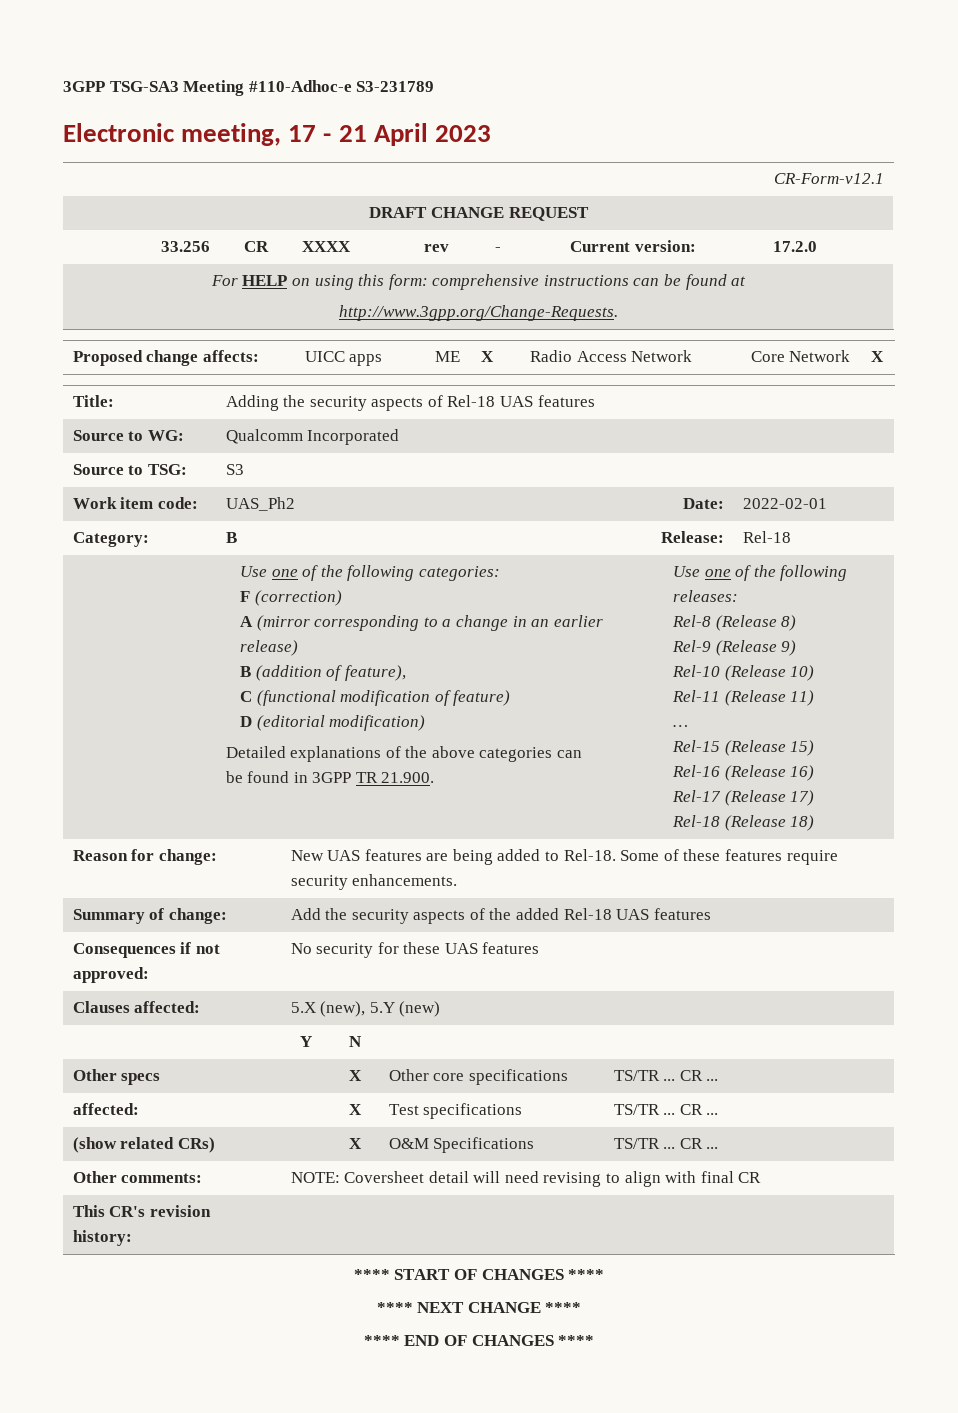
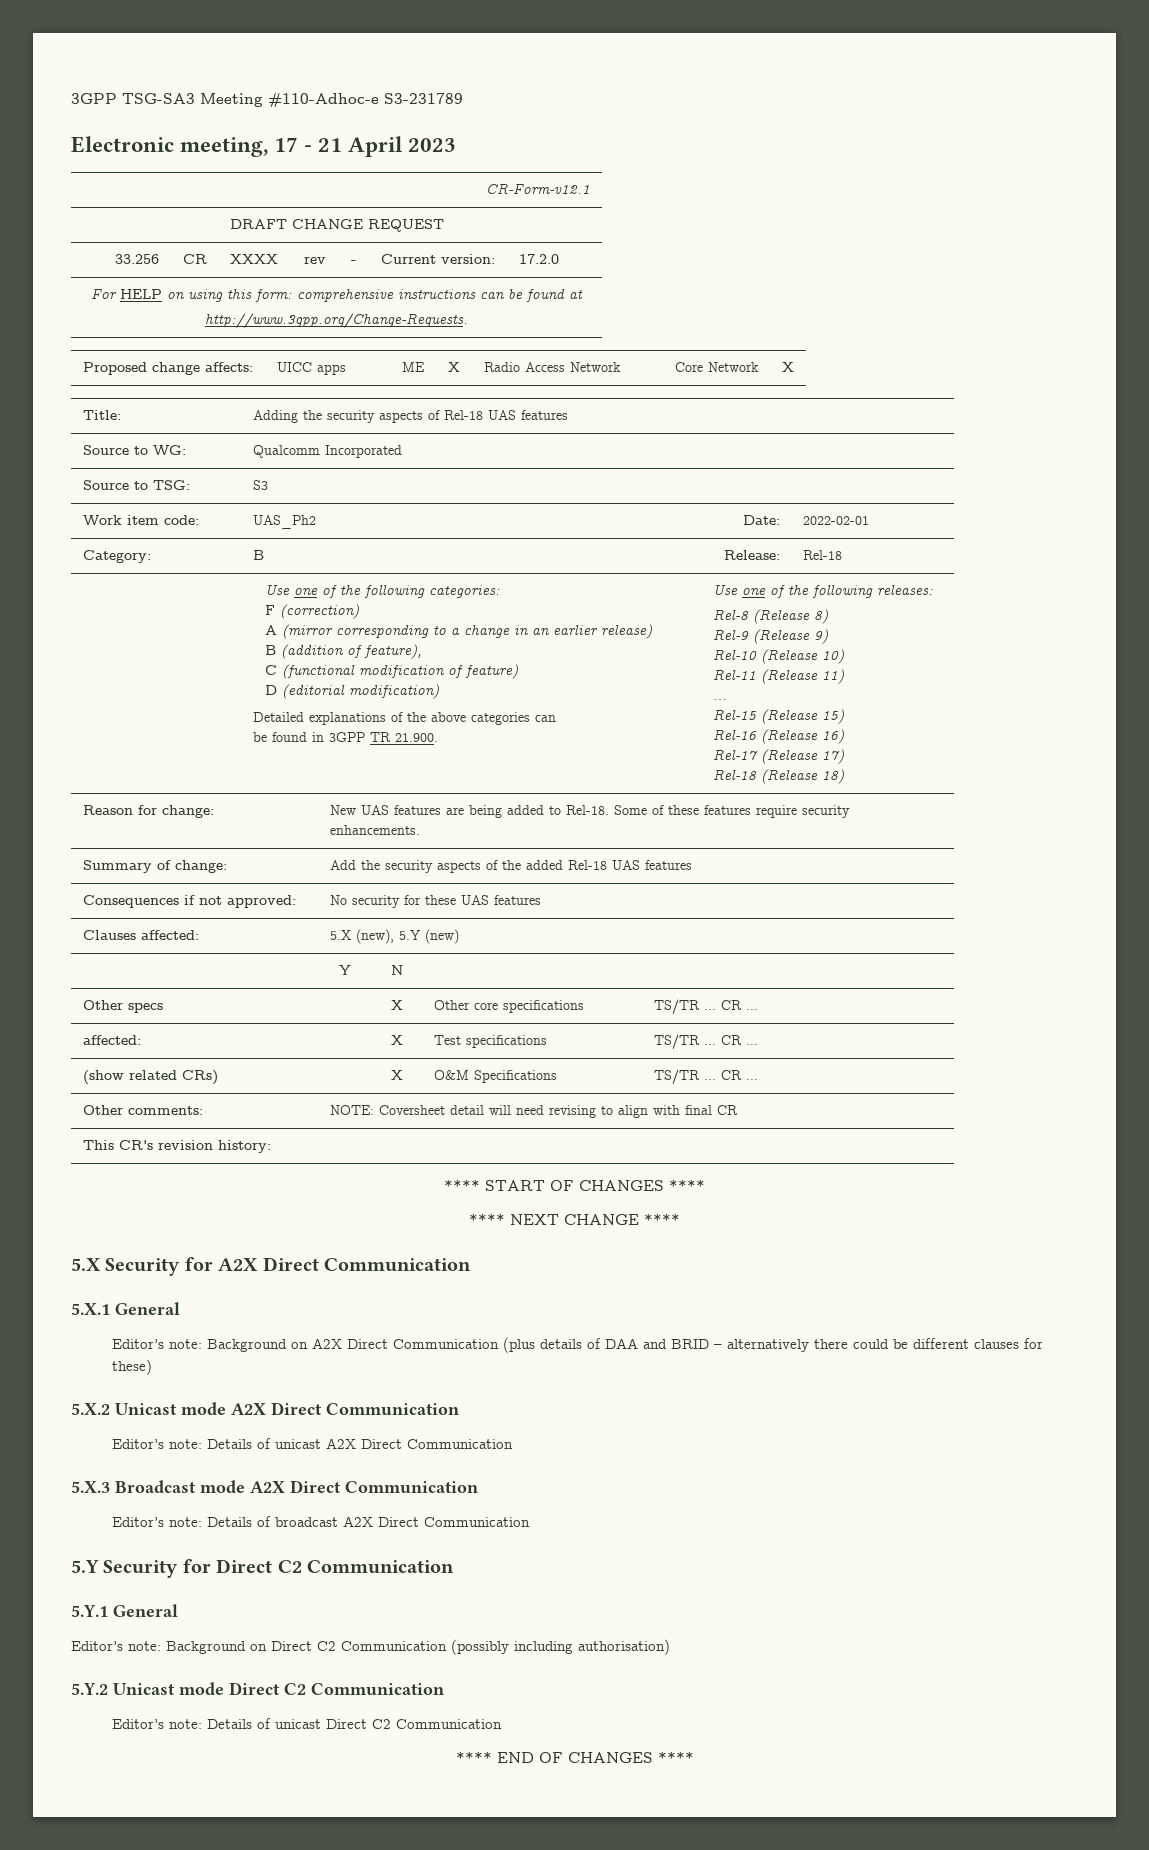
+ 5.X Security for A2X Direct Communication
+ 5.X.1 General
+ Editor’s note: Background on A2X Direct Communication (plus details of DAA and BRID – alternatively there could be different clauses for these)
+ 5.X.2 Unicast mode A2X Direct Communication
+ Editor’s note: Details of unicast A2X Direct Communication
+ 5.X.3 Broadcast mode A2X Direct Communication
+ Editor’s note: Details of broadcast A2X Direct Communication
+ 5.Y Security for Direct C2 Communication
+ 5.Y.1 General
+ Editor’s note: Background on Direct C2 Communication (possibly including authorisation)
+ 5.Y.2 Unicast mode Direct C2 Communication
+ Editor’s note: Details of unicast Direct C2 Communication

